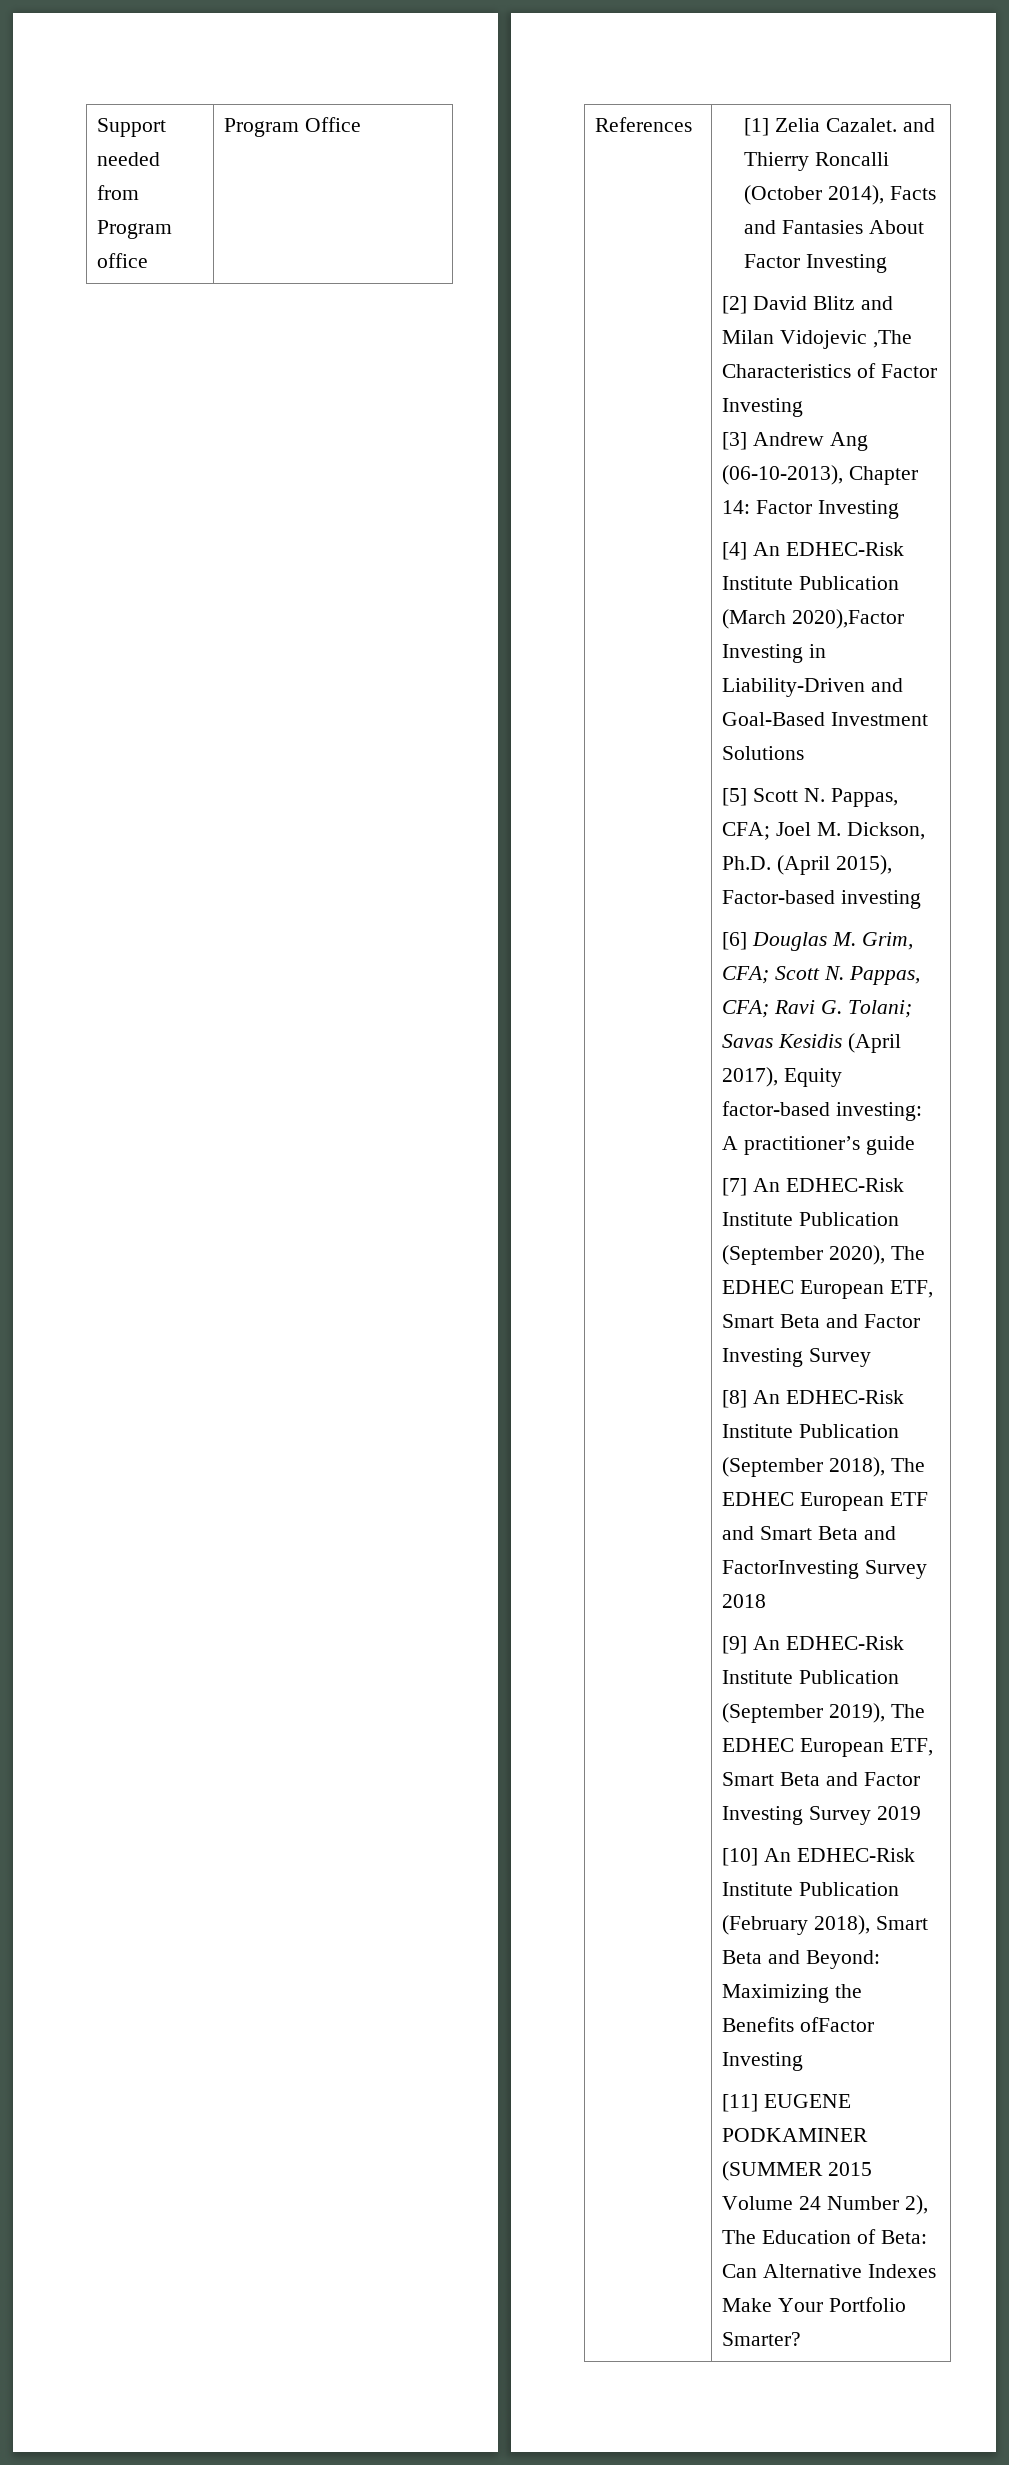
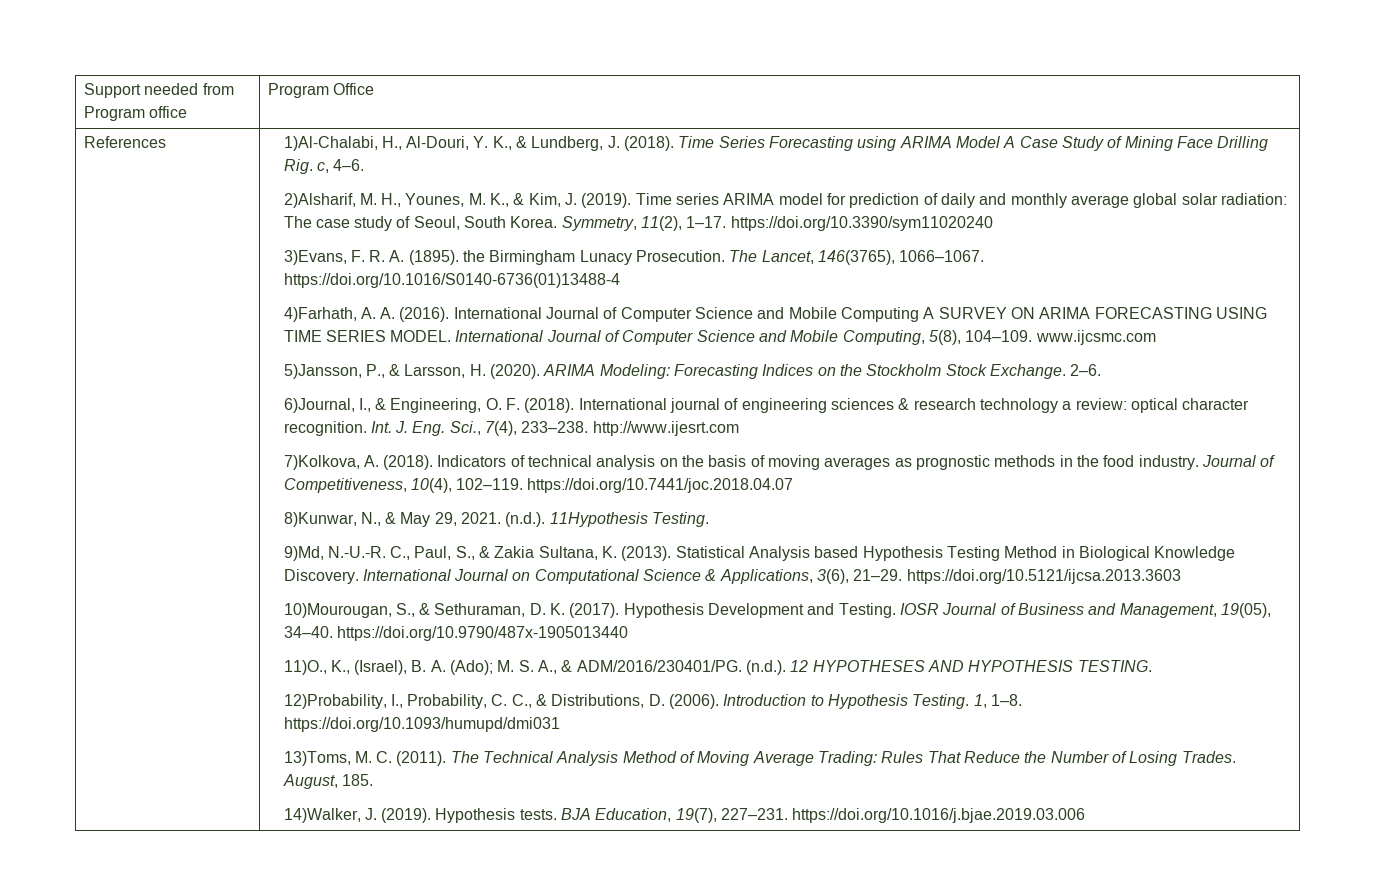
- [1] Zelia Cazalet. and Thierry Roncalli (October 2014), Facts and Fantasies About Factor Investing
- [2] David Blitz and Milan Vidojevic ,The Characteristics of Factor Investing
- [3] Andrew Ang (06-10-2013), Chapter 14: Factor Investing
- [4] An EDHEC-Risk Institute Publication (March 2020),Factor Investing in Liability-Driven and Goal-Based Investment Solutions
- [5] Scott N. Pappas, CFA; Joel M. Dickson, Ph.D. (April 2015), Factor-based investing
- [6] Douglas M. Grim, CFA; Scott N. Pappas, CFA; Ravi G. Tolani; Savas Kesidis (April 2017), Equity factor-based investing: A practitioner’s guide
- [7] An EDHEC-Risk Institute Publication (September 2020), The EDHEC European ETF, Smart Beta and Factor Investing Survey
- [8] An EDHEC-Risk Institute Publication (September 2018), The EDHEC European ETF and Smart Beta and FactorInvesting Survey 2018
- [9] An EDHEC-Risk Institute Publication (September 2019), The EDHEC European ETF, Smart Beta and Factor Investing Survey 2019
- [10] An EDHEC-Risk Institute Publication (February 2018), Smart Beta and Beyond: Maximizing the Benefits ofFactor Investing
- [11] EUGENE PODKAMINER (SUMMER 2015 Volume 24 Number 2), The Education of Beta: Can Alternative Indexes Make Your Portfolio Smarter?
+ 1)Al-Chalabi, H., Al-Douri, Y. K., & Lundberg, J. (2018). Time Series Forecasting using ARIMA Model A Case Study of Mining Face Drilling Rig. c, 4–6.
+ 2)Alsharif, M. H., Younes, M. K., & Kim, J. (2019). Time series ARIMA model for prediction of daily and monthly average global solar radiation: The case study of Seoul, South Korea. Symmetry, 11(2), 1–17. https://doi.org/10.3390/sym11020240
+ 3)Evans, F. R. A. (1895). the Birmingham Lunacy Prosecution. The Lancet, 146(3765), 1066–1067. https://doi.org/10.1016/S0140-6736(01)13488-4
+ 4)Farhath, A. A. (2016). International Journal of Computer Science and Mobile Computing A SURVEY ON ARIMA FORECASTING USING TIME SERIES MODEL. International Journal of Computer Science and Mobile Computing, 5(8), 104–109. www.ijcsmc.com
+ 5)Jansson, P., & Larsson, H. (2020). ARIMA Modeling: Forecasting Indices on the Stockholm Stock Exchange. 2–6.
+ 6)Journal, I., & Engineering, O. F. (2018). International journal of engineering sciences & research technology a review: optical character recognition. Int. J. Eng. Sci., 7(4), 233–238. http://www.ijesrt.com
+ 7)Kolkova, A. (2018). Indicators of technical analysis on the basis of moving averages as prognostic methods in the food industry. Journal of Competitiveness, 10(4), 102–119. https://doi.org/10.7441/joc.2018.04.07
+ 8)Kunwar, N., & May 29, 2021. (n.d.). 11Hypothesis Testing.
+ 9)Md, N.-U.-R. C., Paul, S., & Zakia Sultana, K. (2013). Statistical Analysis based Hypothesis Testing Method in Biological Knowledge Discovery. International Journal on Computational Science & Applications, 3(6), 21–29. https://doi.org/10.5121/ijcsa.2013.3603
+ 10)Mourougan, S., & Sethuraman, D. K. (2017). Hypothesis Development and Testing. IOSR Journal of Business and Management, 19(05), 34–40. https://doi.org/10.9790/487x-1905013440
+ 11)O., K., (Israel), B. A. (Ado); M. S. A., & ADM/2016/230401/PG. (n.d.). 12 HYPOTHESES AND HYPOTHESIS TESTING.
+ 12)Probability, I., Probability, C. C., & Distributions, D. (2006). Introduction to Hypothesis Testing. 1, 1–8. https://doi.org/10.1093/humupd/dmi031
+ 13)Toms, M. C. (2011). The Technical Analysis Method of Moving Average Trading: Rules That Reduce the Number of Losing Trades. August, 185.
+ 14)Walker, J. (2019). Hypothesis tests. BJA Education, 19(7), 227–231. https://doi.org/10.1016/j.bjae.2019.03.006

